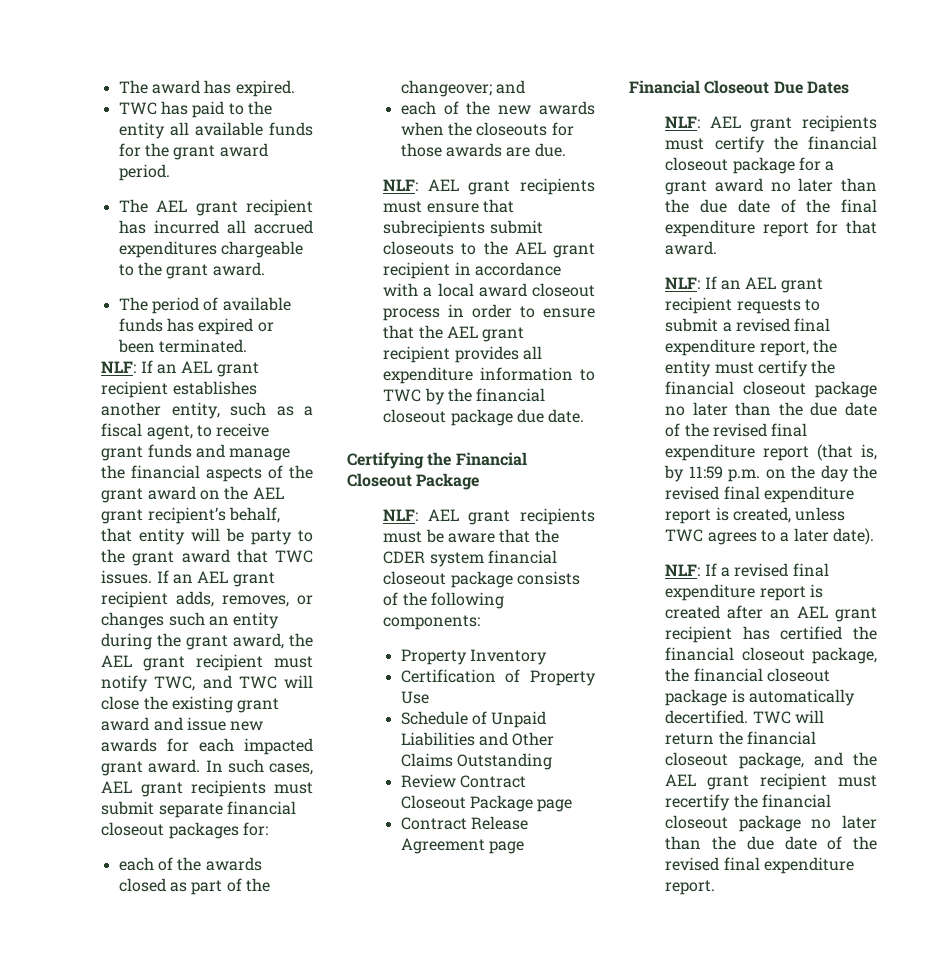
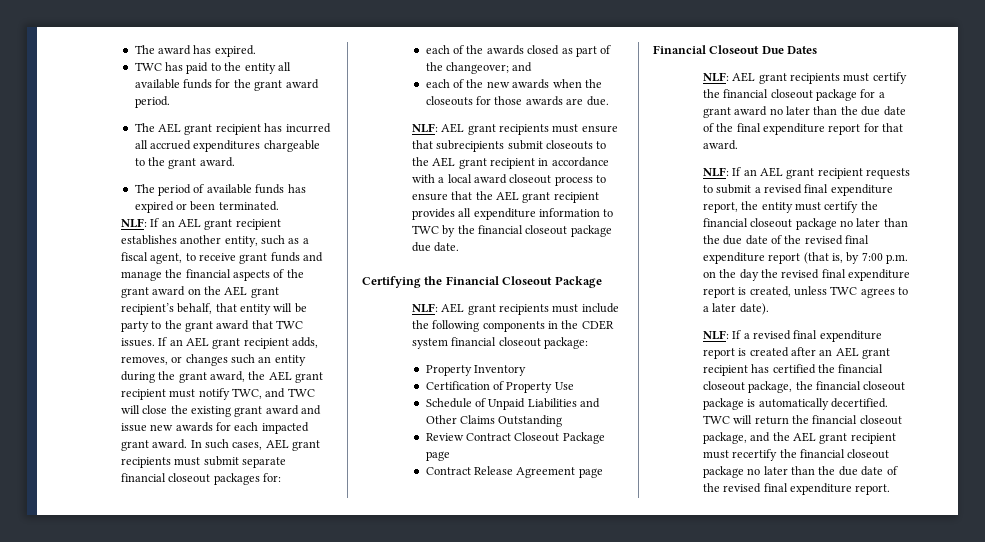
- NLF: AEL grant recipients must ensure that subrecipients submit closeouts to the AEL grant recipient in accordance with a local award closeout process in order to ensure that the AEL grant recipient provides all expenditure information to TWC by the financial closeout package due date.
+ NLF: AEL grant recipients must ensure that subrecipients submit closeouts to the AEL grant recipient in accordance with a local award closeout process to ensure that the AEL grant recipient provides all expenditure information to TWC by the financial closeout package due date.
- NLF: AEL grant recipients must be aware that the CDER system financial closeout package consists of the following components:
+ NLF: AEL grant recipients must include the following components in the CDER system financial closeout package:
- NLF: If an AEL grant recipient requests to submit a revised final expenditure report, the entity must certify the financial closeout package no later than the due date of the revised final expenditure report (that is, by 11:59 p.m. on the day the revised final expenditure report is created, unless TWC agrees to a later date).
+ NLF: If an AEL grant recipient requests to submit a revised final expenditure report, the entity must certify the financial closeout package no later than the due date of the revised final expenditure report (that is, by 7:00 p.m. on the day the revised final expenditure report is created, unless TWC agrees to a later date).

